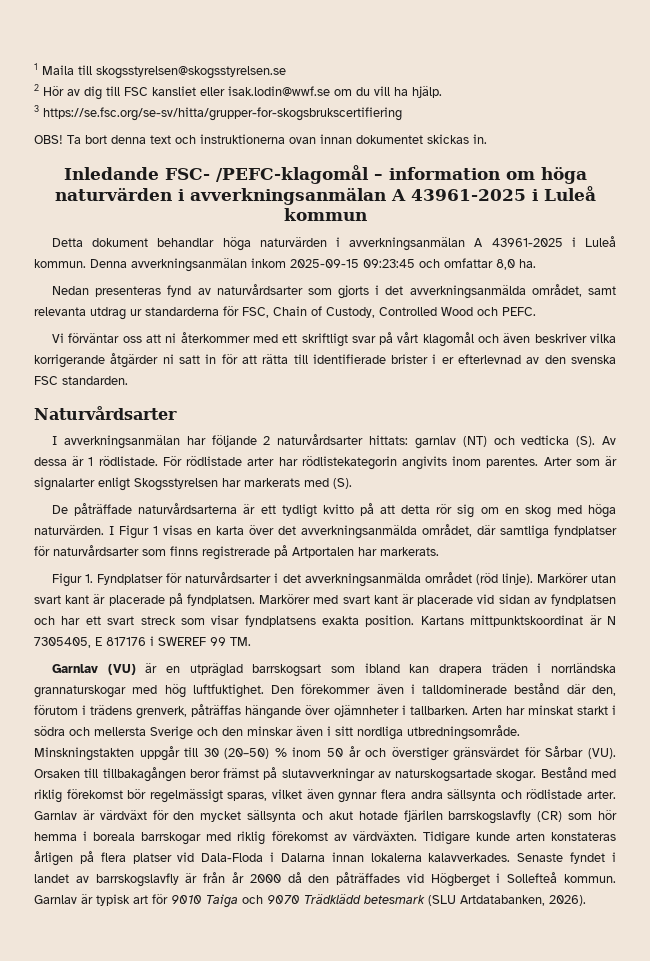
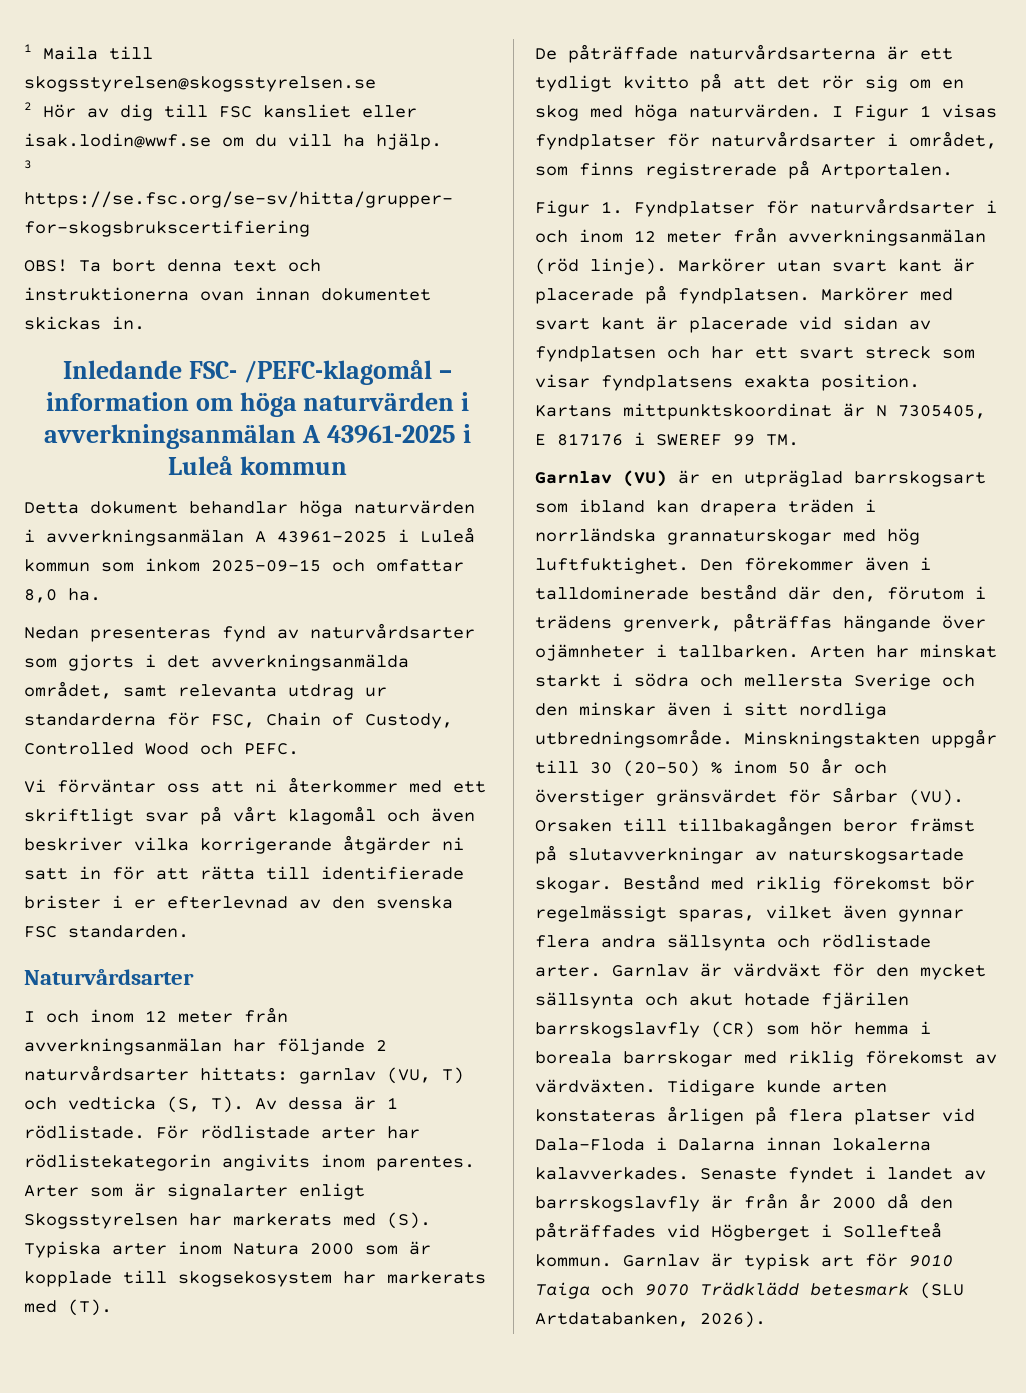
- Detta dokument behandlar höga naturvärden i avverkningsanmälan A 43961-2025 i Luleå kommun. Denna avverkningsanmälan inkom 2025-09-15 09:23:45 och omfattar 8,0 ha.
+ Detta dokument behandlar höga naturvärden i avverkningsanmälan A 43961-2025 i Luleå kommun som inkom 2025-09-15 och omfattar 8,0 ha.
- I avverkningsanmälan har följande 2 naturvårdsarter hittats: garnlav (NT) och vedticka (S). Av dessa är 1 rödlistade.
+ I och inom 12 meter från avverkningsanmälan har följande 2 naturvårdsarter hittats: garnlav (VU, T) och vedticka (S, T). Av dessa är 1 rödlistade.
- Arter som är signalarter enligt Skogsstyrelsen har markerats med (S).
+ Arter som är signalarter enligt Skogsstyrelsen har markerats med (S). Typiska arter inom Natura 2000 som är kopplade till skogsekosystem har markerats med (T).
- De påträffade naturvårdsarterna är ett tydligt kvitto på att detta rör sig om en skog med höga naturvärden.
+ De påträffade naturvårdsarterna är ett tydligt kvitto på att det rör sig om en skog med höga naturvärden.
- I Figur 1 visas en karta över det avverkningsanmälda området, där samtliga fyndplatser för naturvårdsarter som finns registrerade på Artportalen har markerats.
+ I Figur 1 visas fyndplatser för naturvårdsarter i området, som finns registrerade på Artportalen.
- Figur 1. Fyndplatser för naturvårdsarter i det avverkningsanmälda området (röd linje).
+ Figur 1. Fyndplatser för naturvårdsarter i och inom 12 meter från avverkningsanmälan (röd linje).

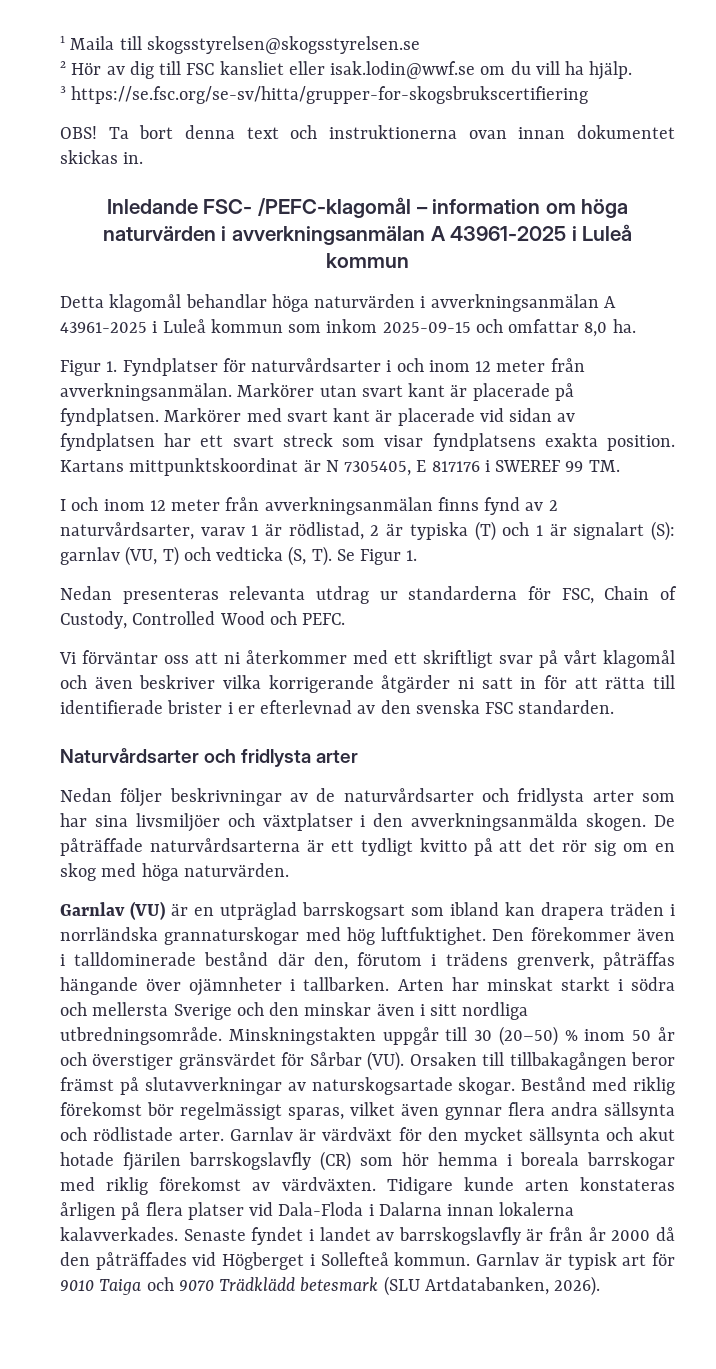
- Detta dokument behandlar höga naturvärden i avverkningsanmälan A 43961-2025 i Luleå kommun som inkom 2025-09-15 och omfattar 8,0 ha.
+ Detta klagomål behandlar höga naturvärden i avverkningsanmälan A 43961-2025 i Luleå kommun som inkom 2025-09-15 och omfattar 8,0 ha.
- Nedan presenteras fynd av naturvårdsarter som gjorts i det avverkningsanmälda området, samt relevanta utdrag ur standarderna för FSC, Chain of Custody, Controlled Wood och PEFC.
+ Figur 1. Fyndplatser för naturvårdsarter i och inom 12 meter från avverkningsanmälan. Markörer utan svart kant är placerade på fyndplatsen. Markörer med svart kant är placerade vid sidan av fyndplatsen har ett svart streck som visar fyndplatsens exakta position. Kartans mittpunktskoordinat är N 7305405, E 817176 i SWEREF 99 TM.
+ I och inom 12 meter från avverkningsanmälan finns fynd av 2 naturvårdsarter, varav 1 är rödlistad, 2 är typiska (T) och 1 är signalart (S): garnlav (VU, T) och vedticka (S, T). Se Figur 1.
+ Nedan presenteras relevanta utdrag ur standarderna för FSC, Chain of Custody, Controlled Wood och PEFC.
- Naturvårdsarter
- I och inom 12 meter från avverkningsanmälan har följande 2 naturvårdsarter hittats: garnlav (VU, T) och vedticka (S, T). Av dessa är 1 rödlistade. För rödlistade arter har rödlistekategorin angivits inom parentes. Arter som är signalarter enligt Skogsstyrelsen har markerats med (S). Typiska arter inom Natura 2000 som är kopplade till skogsekosystem har markerats med (T).
- De påträffade naturvårdsarterna är ett tydligt kvitto på att det rör sig om en skog med höga naturvärden. I Figur 1 visas fyndplatser för naturvårdsarter i området, som finns registrerade på Artportalen.
- Figur 1. Fyndplatser för naturvårdsarter i och inom 12 meter från avverkningsanmälan (röd linje). Markörer utan svart kant är placerade på fyndplatsen. Markörer med svart kant är placerade vid sidan av fyndplatsen och har ett svart streck som visar fyndplatsens exakta position. Kartans mittpunktskoordinat är N 7305405, E 817176 i SWEREF 99 TM.
+ Naturvårdsarter och fridlysta arter
+ Nedan följer beskrivningar av de naturvårdsarter och fridlysta arter som har sina livsmiljöer och växtplatser i den avverkningsanmälda skogen. De påträffade naturvårdsarterna är ett tydligt kvitto på att det rör sig om en skog med höga naturvärden.

